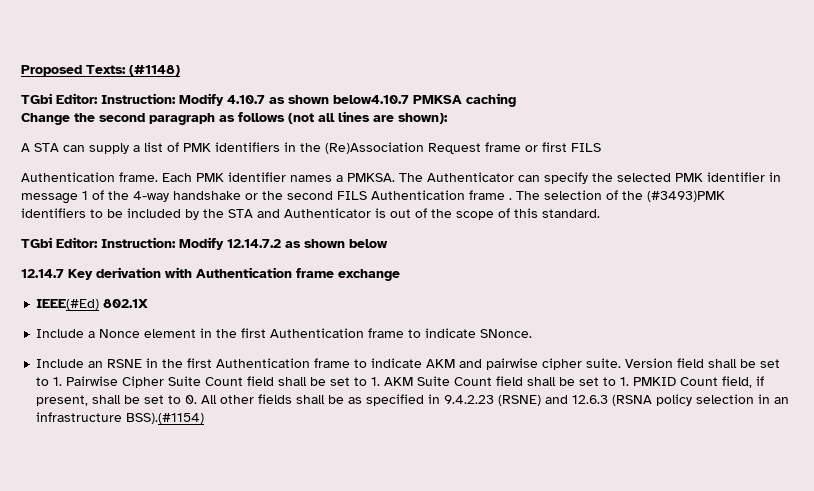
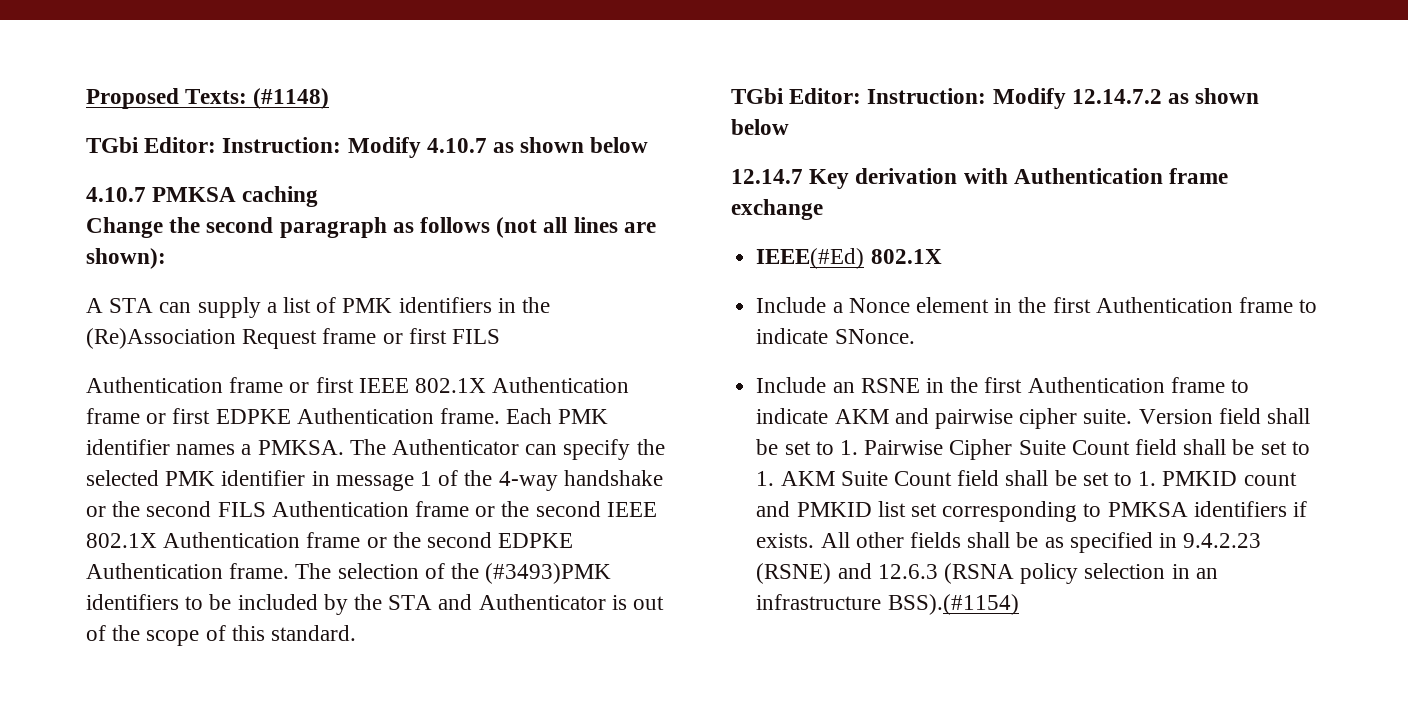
- TGbi Editor: Instruction: Modify 4.10.7 as shown below4.10.7 PMKSA caching
+ TGbi Editor: Instruction: Modify 4.10.7 as shown below
+ 4.10.7 PMKSA caching
- Authentication frame.
+ Authentication frame or first IEEE 802.1X Authentication frame or first EDPKE Authentication frame.
- The Authenticator can specify the selected PMK identifier in message 1 of the 4-way handshake or the second FILS Authentication frame .
+ The Authenticator can specify the selected PMK identifier in message 1 of the 4-way handshake or the second FILS Authentication frame or the second IEEE 802.1X Authentication frame or the second EDPKE Authentication frame.
- Version field shall be set to 1. Pairwise Cipher Suite Count field shall be set to 1. AKM Suite Count field shall be set to 1. PMKID Count field, if present, shall be set to 0. All other fields shall be as specified in 9.4.2.23 (RSNE) and 12.6.3 (RSNA policy selection in an infrastructure BSS).(#1154)
+ Version field shall be set to 1. Pairwise Cipher Suite Count field shall be set to 1. AKM Suite Count field shall be set to 1. PMKID count and PMKID list set corresponding to PMKSA identifiers if exists. All other fields shall be as specified in 9.4.2.23 (RSNE) and 12.6.3 (RSNA policy selection in an infrastructure BSS).(#1154)

